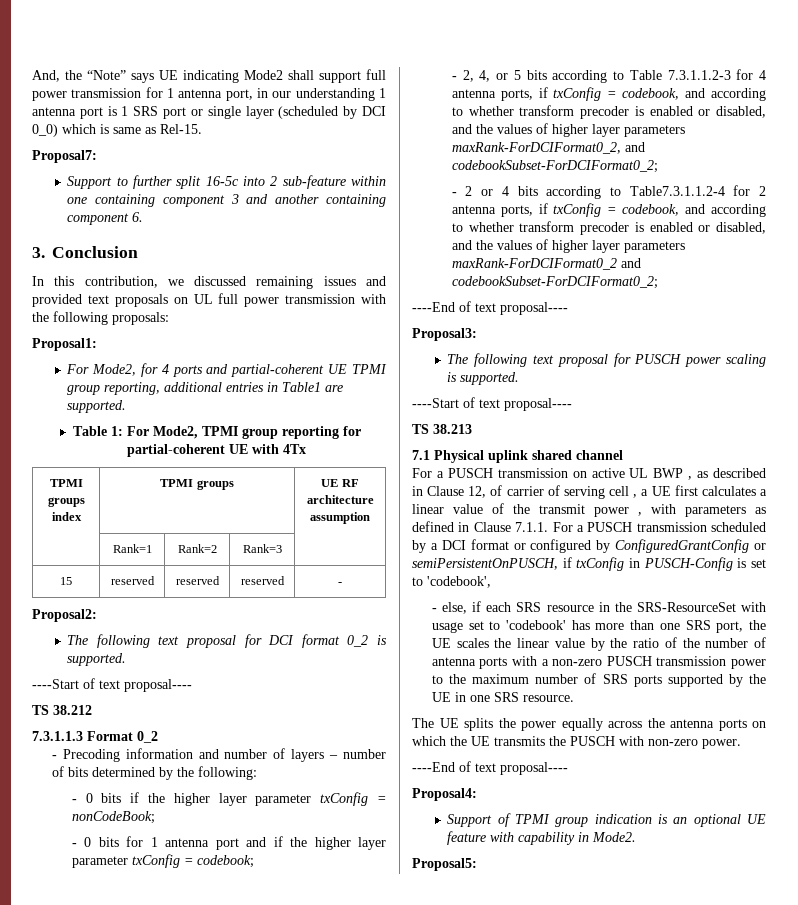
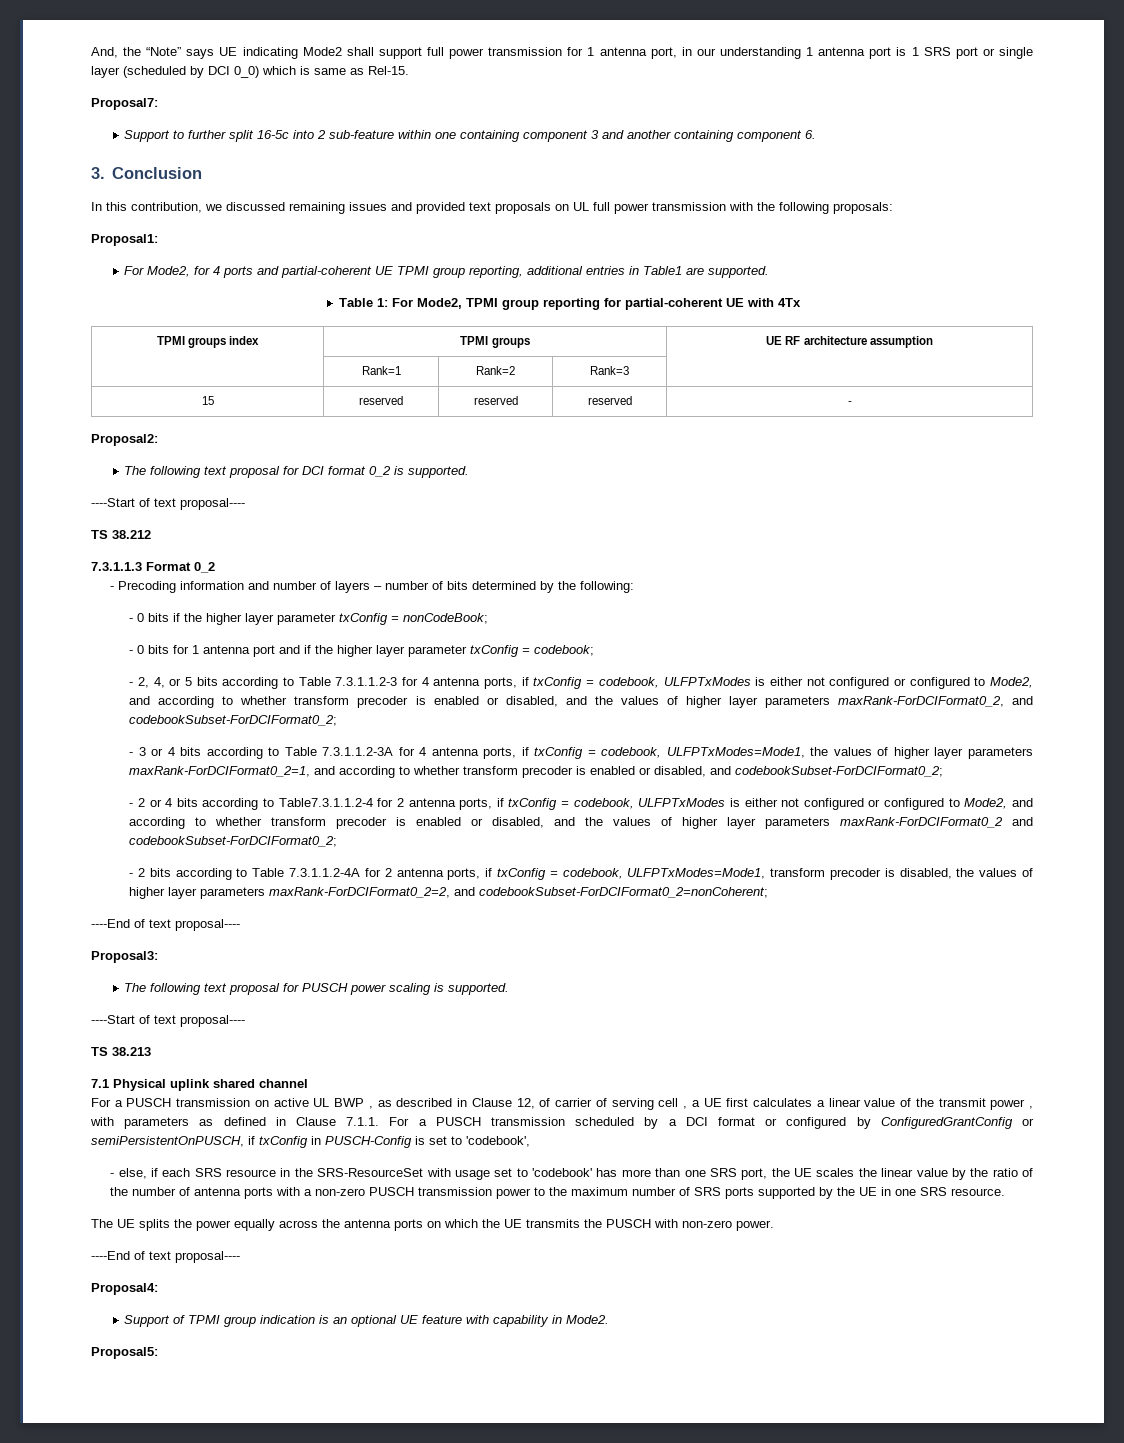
- - 2, 4, or 5 bits according to Table 7.3.1.1.2-3 for 4 antenna ports, if txConfig = codebook, and according to whether transform precoder is enabled or disabled, and the values of higher layer parameters maxRank-ForDCIFormat0_2, and codebookSubset-ForDCIFormat0_2;
+ - 2, 4, or 5 bits according to Table 7.3.1.1.2-3 for 4 antenna ports, if txConfig = codebook, ULFPTxModes is either not configured or configured to Mode2, and according to whether transform precoder is enabled or disabled, and the values of higher layer parameters maxRank-ForDCIFormat0_2, and codebookSubset-ForDCIFormat0_2;
+ - 3 or 4 bits according to Table 7.3.1.1.2-3A for 4 antenna ports, if txConfig = codebook, ULFPTxModes=Mode1, the values of higher layer parameters maxRank-ForDCIFormat0_2=1, and according to whether transform precoder is enabled or disabled, and codebookSubset-ForDCIFormat0_2;
- - 2 or 4 bits according to Table7.3.1.1.2-4 for 2 antenna ports, if txConfig = codebook, and according to whether transform precoder is enabled or disabled, and the values of higher layer parameters maxRank-ForDCIFormat0_2 and codebookSubset-ForDCIFormat0_2;
+ - 2 or 4 bits according to Table7.3.1.1.2-4 for 2 antenna ports, if txConfig = codebook, ULFPTxModes is either not configured or configured to Mode2, and according to whether transform precoder is enabled or disabled, and the values of higher layer parameters maxRank-ForDCIFormat0_2 and codebookSubset-ForDCIFormat0_2;
+ - 2 bits according to Table 7.3.1.1.2-4A for 2 antenna ports, if txConfig = codebook, ULFPTxModes=Mode1, transform precoder is disabled, the values of higher layer parameters maxRank-ForDCIFormat0_2=2, and codebookSubset-ForDCIFormat0_2=nonCoherent;

